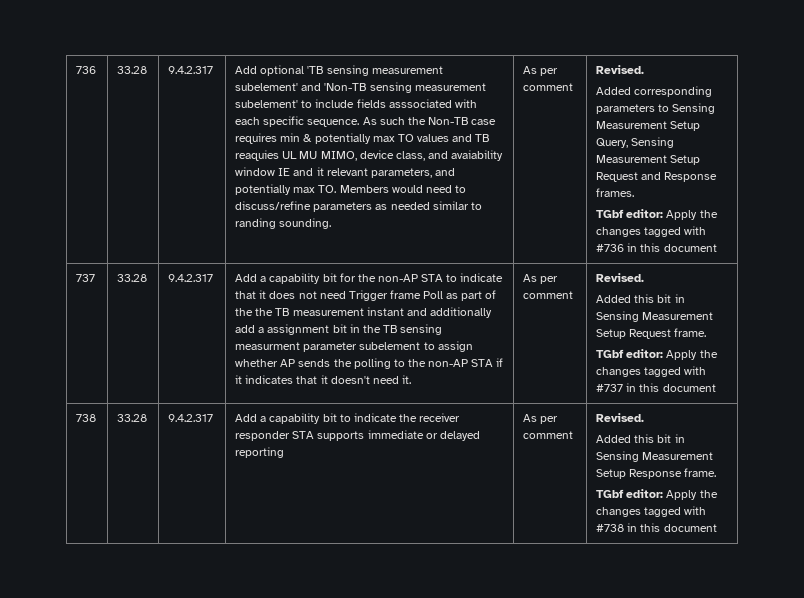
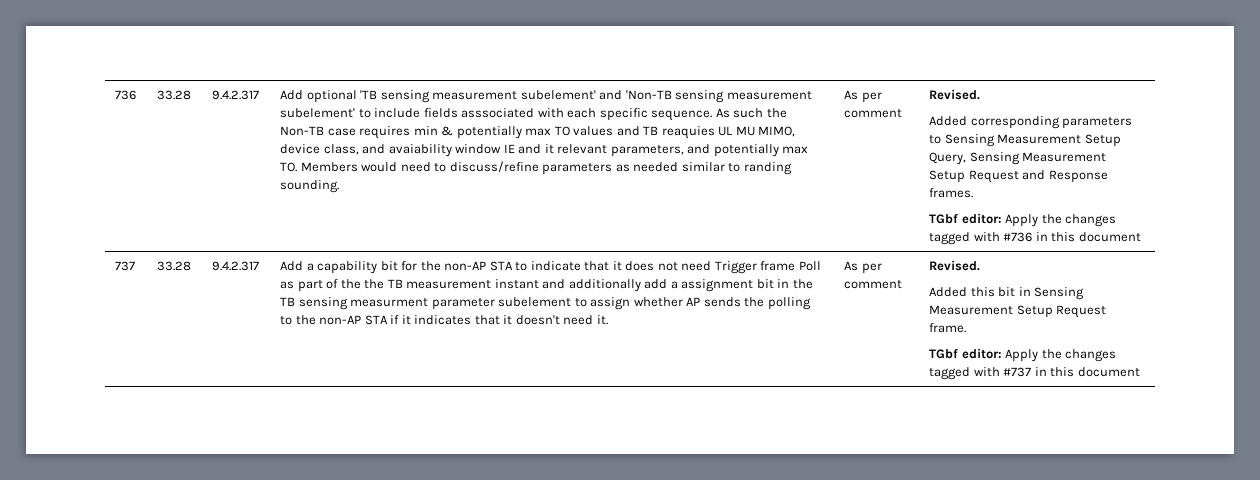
- 738 | 33.28 | 9.4.2.317 | Add a capability bit to indicate the receiver responder STA supports immediate or delayed reporting | As per comment | Revised.
- Added this bit in Sensing Measurement Setup Response frame.
- TGbf editor: Apply the changes tagged with #738 in this document

